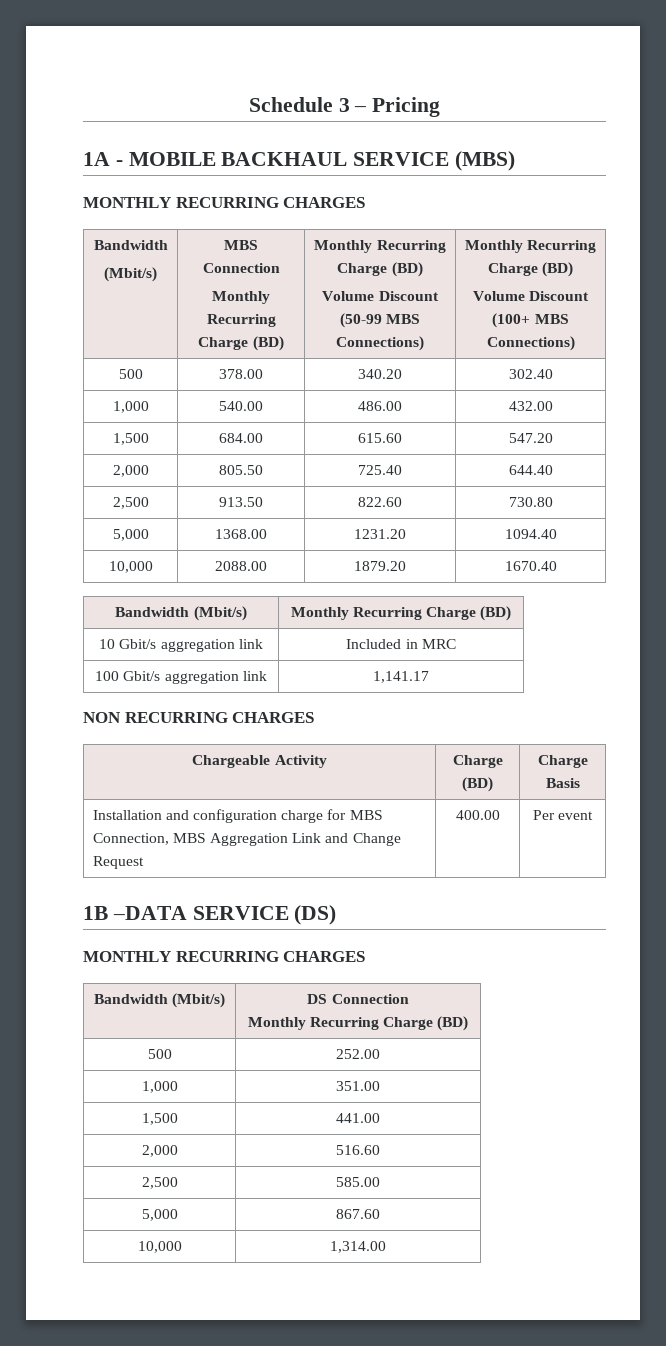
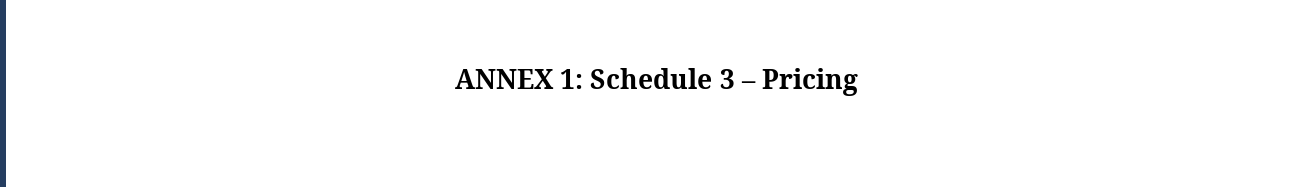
- Schedule 3 – Pricing
+ ANNEX 1: Schedule 3 – Pricing
- 1A - MOBILE BACKHAUL SERVICE (MBS)
- MONTHLY RECURRING CHARGES
- Bandwidth
- (Mbit/s) | MBS Connection
- Monthly Recurring Charge (BD) | Monthly Recurring Charge (BD)
- Volume Discount (50-99 MBS Connections) | Monthly Recurring Charge (BD)
- Volume Discount (100+ MBS Connections)
- 500 | 378.00 | 340.20 | 302.40
- 1,000 | 540.00 | 486.00 | 432.00
- 1,500 | 684.00 | 615.60 | 547.20
- 2,000 | 805.50 | 725.40 | 644.40
- 2,500 | 913.50 | 822.60 | 730.80
- 5,000 | 1368.00 | 1231.20 | 1094.40
- 10,000 | 2088.00 | 1879.20 | 1670.40
- Bandwidth (Mbit/s) | Monthly Recurring Charge (BD)
- 10 Gbit/s aggregation link | Included in MRC
- 100 Gbit/s aggregation link | 1,141.17
- NON RECURRING CHARGES
- Chargeable Activity | Charge (BD) | Charge Basis
- Installation and configuration charge for MBS Connection, MBS Aggregation Link and Change Request | 400.00 | Per event
- 1B –DATA SERVICE (DS)
- MONTHLY RECURRING CHARGES
- Bandwidth (Mbit/s) | DS Connection
- Monthly Recurring Charge (BD)
- 500 | 252.00
- 1,000 | 351.00
- 1,500 | 441.00
- 2,000 | 516.60
- 2,500 | 585.00
- 5,000 | 867.60
- 10,000 | 1,314.00

